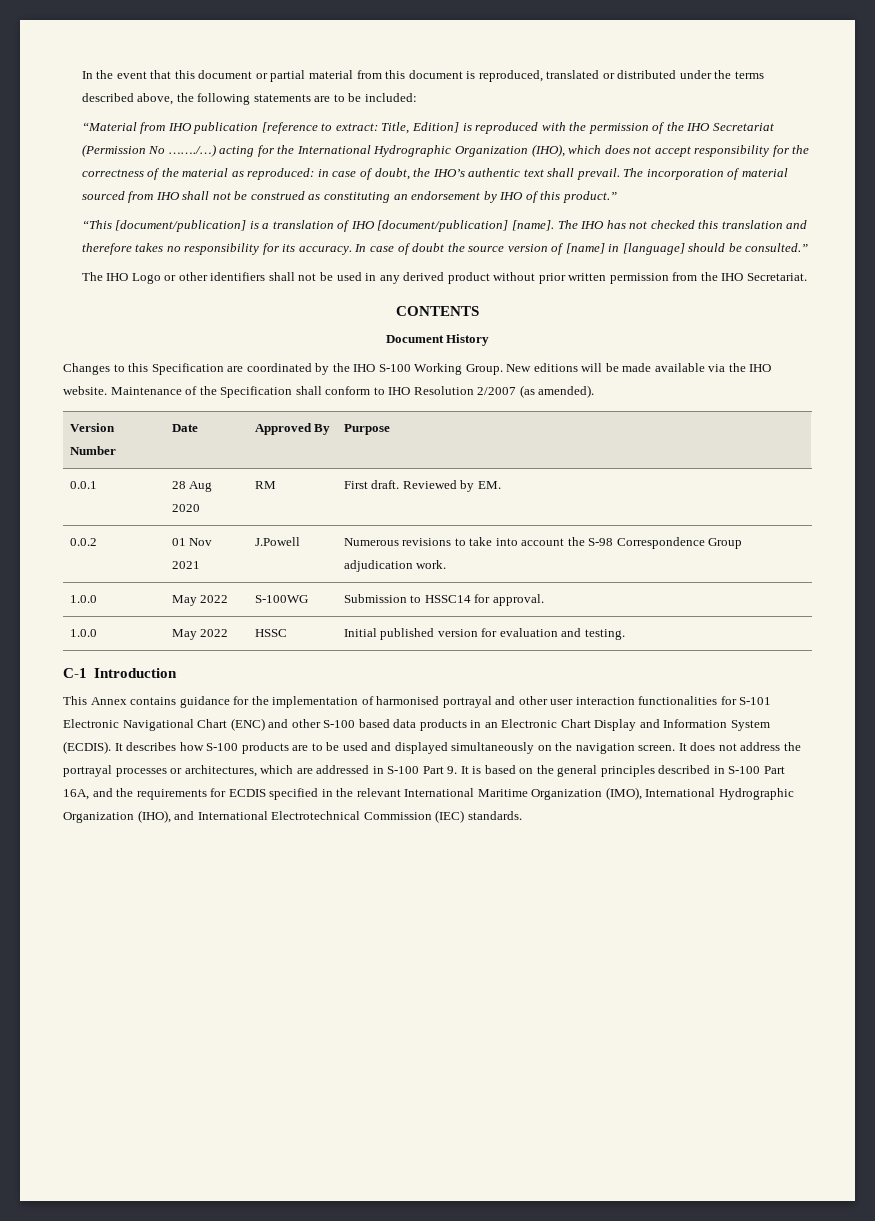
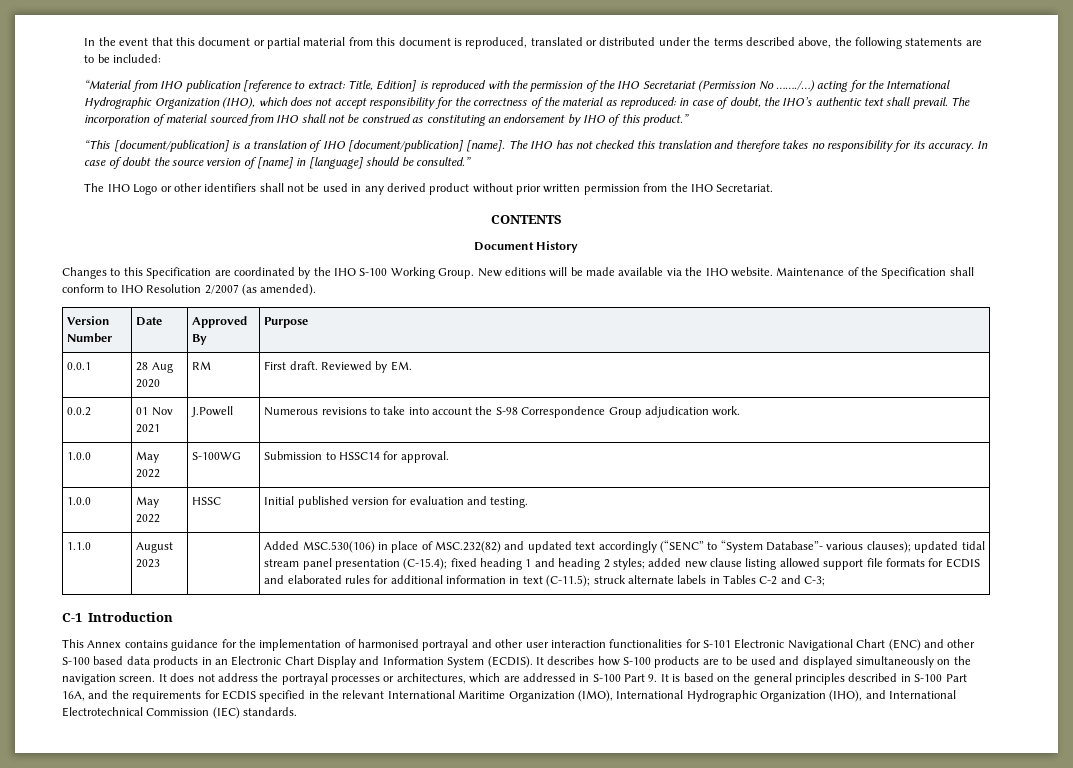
+ 1.1.0 | August 2023 | | Added MSC.530(106) in place of MSC.232(82) and updated text accordingly (“SENC” to “System Database”- various clauses); updated tidal stream panel presentation (C-15.4); fixed heading 1 and heading 2 styles; added new clause listing allowed support file formats for ECDIS and elaborated rules for additional information in text (C-11.5); struck alternate labels in Tables C-2 and C-3;

